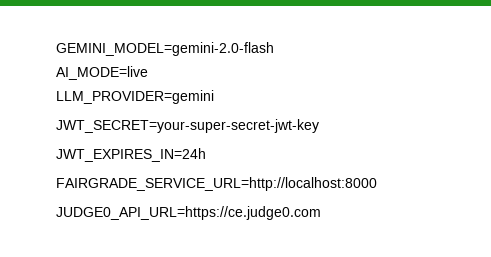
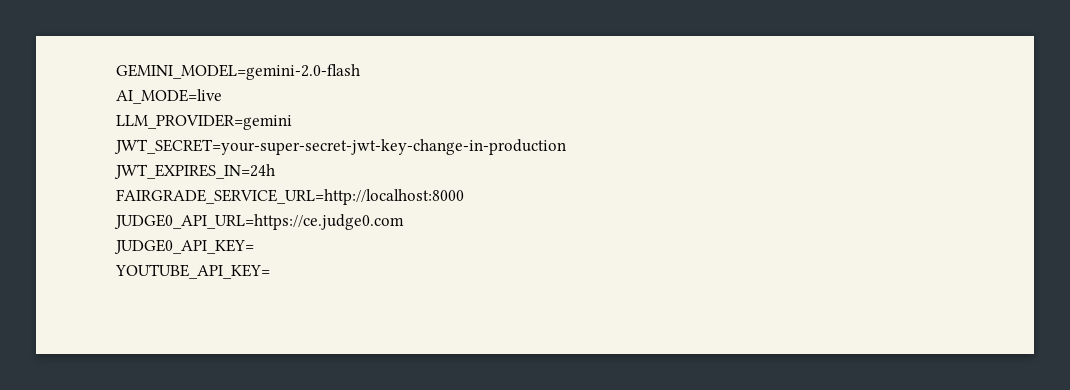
- JWT_SECRET=your-super-secret-jwt-key
+ JWT_SECRET=your-super-secret-jwt-key-change-in-production
+ JUDGE0_API_KEY=
+ YOUTUBE_API_KEY=

